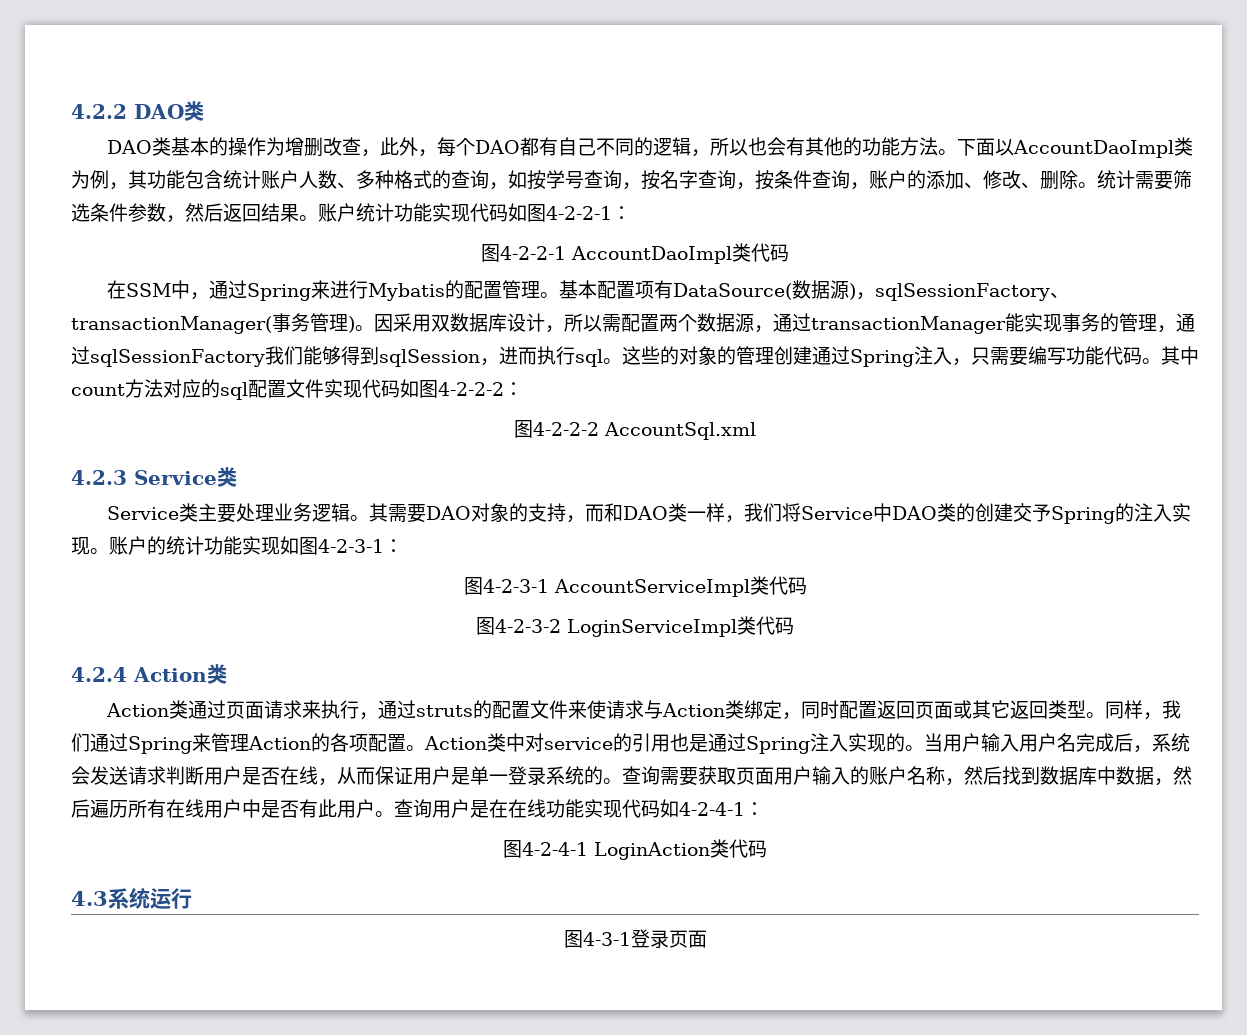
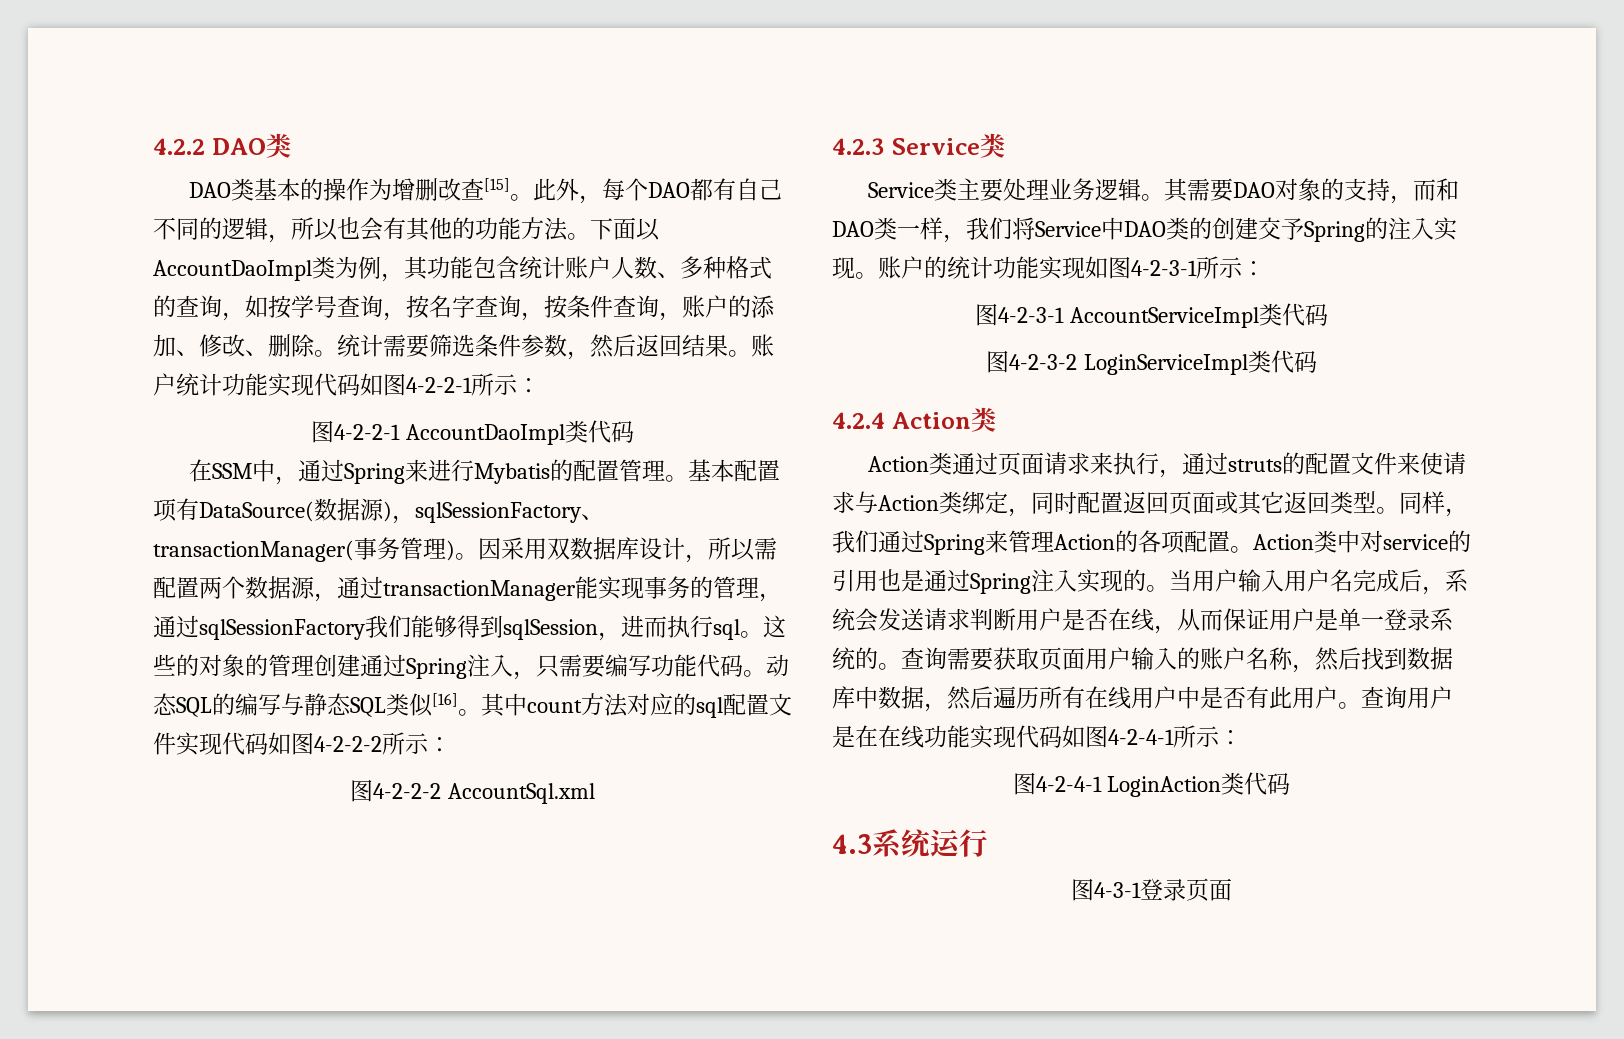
- DAO类基本的操作为增删改查，此外，每个DAO都有自己不同的逻辑，所以也会有其他的功能方法。
+ DAO类基本的操作为增删改查[15]。此外，每个DAO都有自己不同的逻辑，所以也会有其他的功能方法。
- 账户统计功能实现代码如图4-2-2-1：
+ 账户统计功能实现代码如图4-2-2-1所示：
+ 动态SQL的编写与静态SQL类似[16]。
- 其中count方法对应的sql配置文件实现代码如图4-2-2-2：
+ 其中count方法对应的sql配置文件实现代码如图4-2-2-2所示：
- 账户的统计功能实现如图4-2-3-1：
+ 账户的统计功能实现如图4-2-3-1所示：
- 查询用户是在在线功能实现代码如4-2-4-1：
+ 查询用户是在在线功能实现代码如图4-2-4-1所示：

